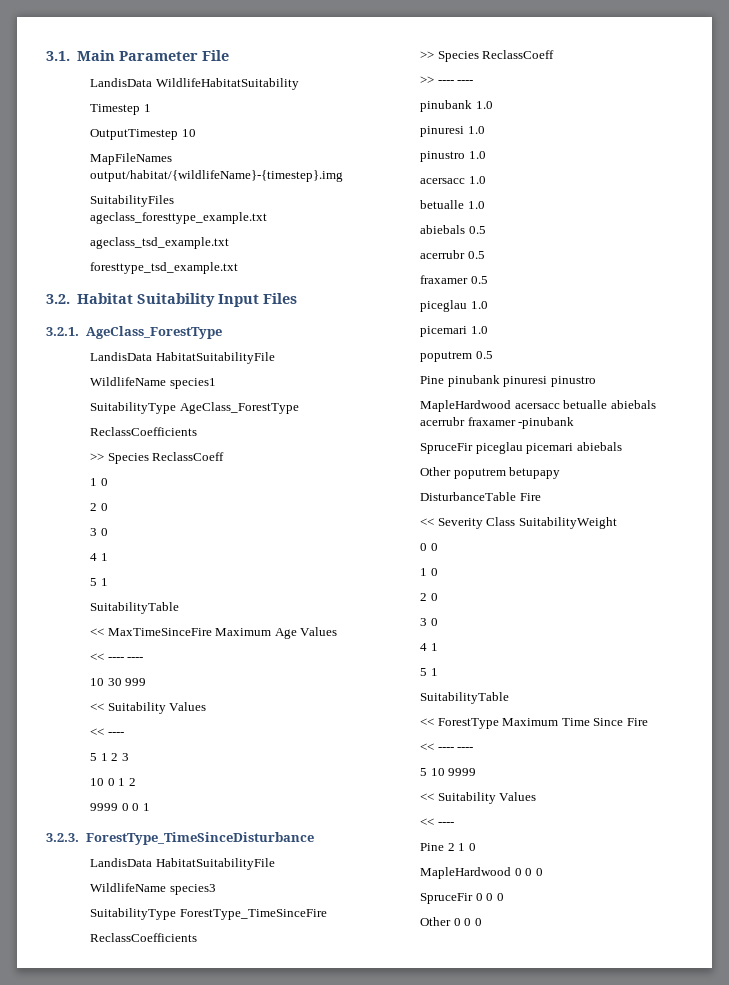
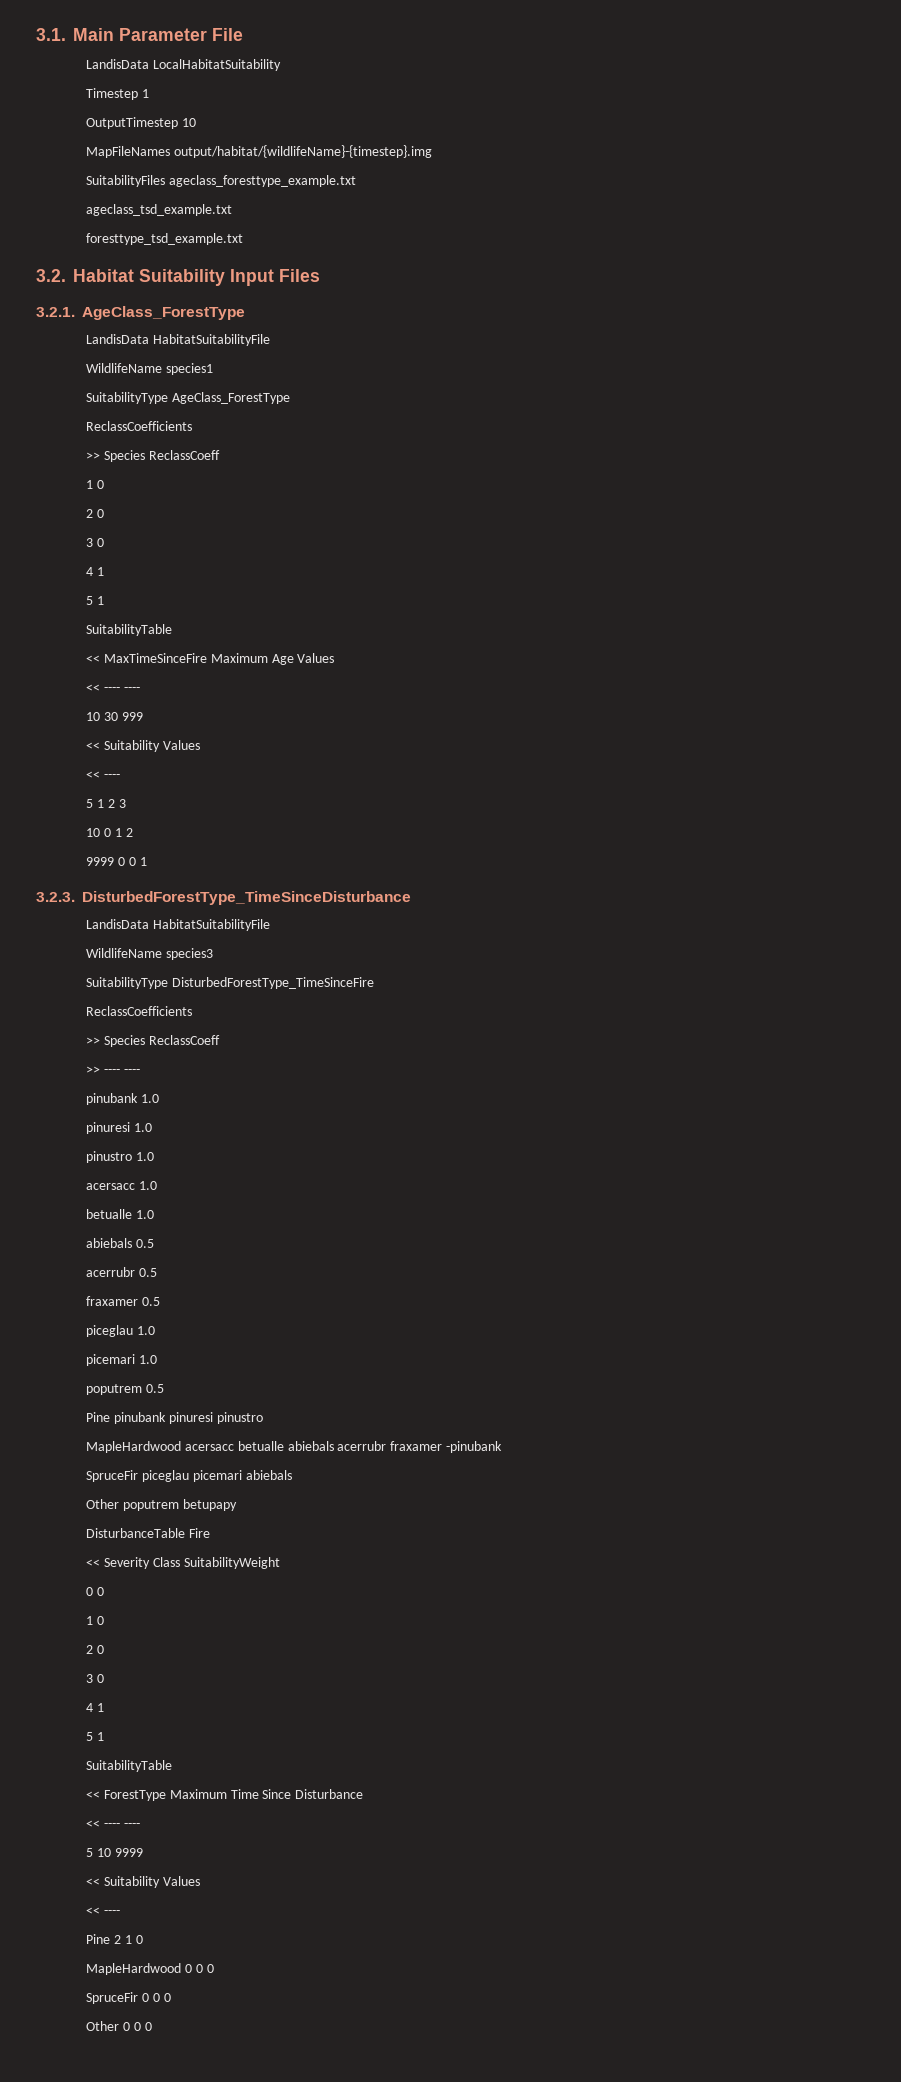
- LandisData WildlifeHabitatSuitability
+ LandisData LocalHabitatSuitability
- 3.2.3. ForestType_TimeSinceDisturbance
+ 3.2.3. DisturbedForestType_TimeSinceDisturbance
- SuitabilityType ForestType_TimeSinceFire
+ SuitabilityType DisturbedForestType_TimeSinceFire
- << ForestType Maximum Time Since Fire
+ << ForestType Maximum Time Since Disturbance

